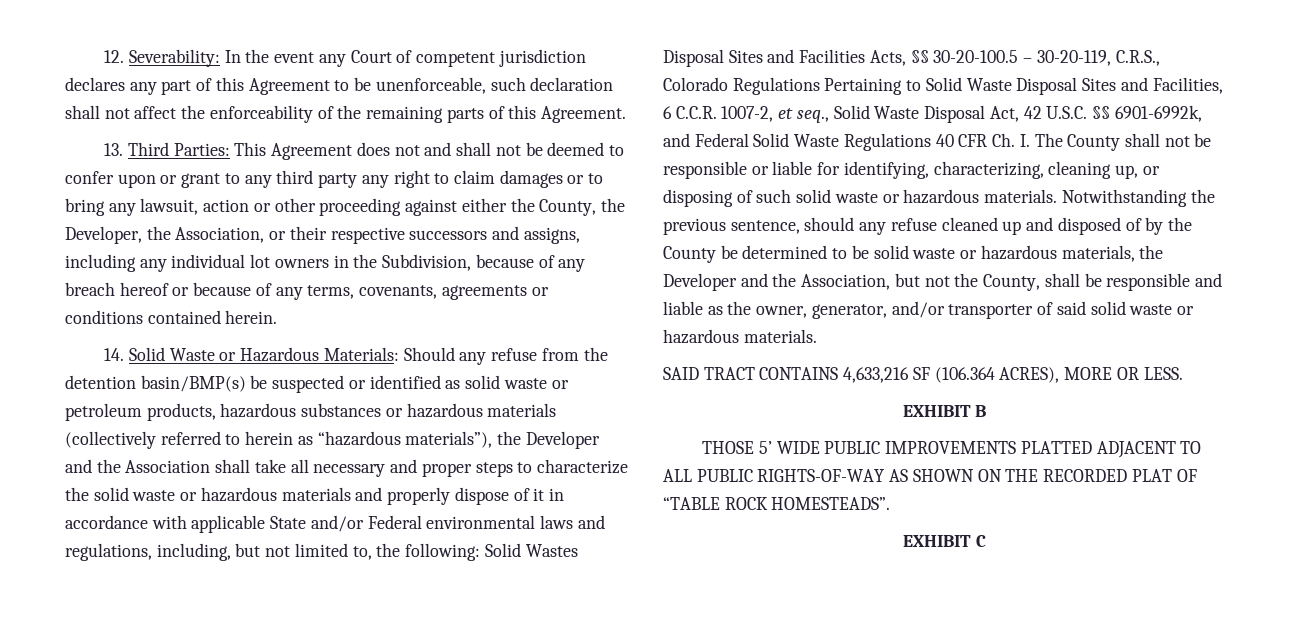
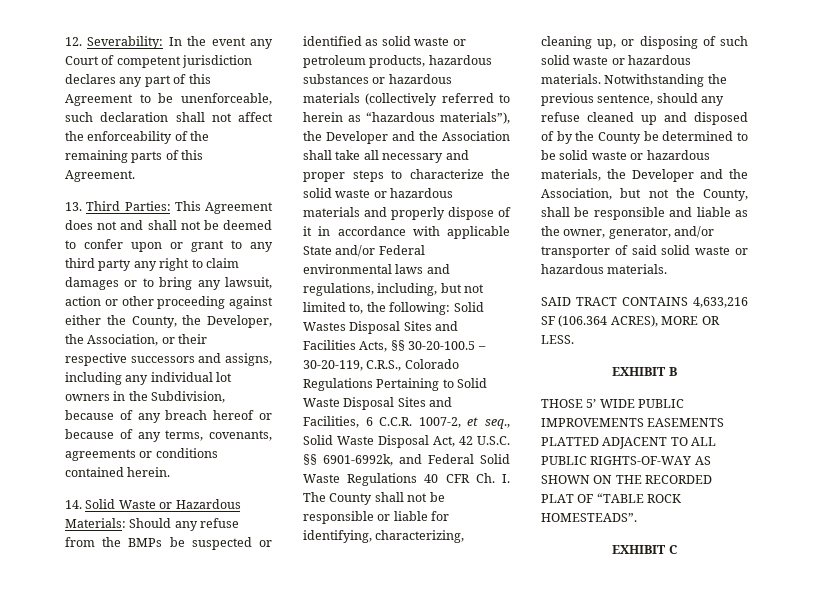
- Should any refuse from the detention basin/BMP(s) be suspected or identified as solid waste or petroleum products, hazardous substances or hazardous materials (collectively referred to herein as “hazardous materials”), the Developer and the Association shall take all necessary and proper steps to characterize the solid waste or hazardous materials and properly dispose of it in accordance with applicable State and/or Federal environmental laws and regulations, including, but not limited to, the following:
+ Should any refuse from the BMPs be suspected or identified as solid waste or petroleum products, hazardous substances or hazardous materials (collectively referred to herein as “hazardous materials”), the Developer and the Association shall take all necessary and proper steps to characterize the solid waste or hazardous materials and properly dispose of it in accordance with applicable State and/or Federal environmental laws and regulations, including, but not limited to, the following:
- THOSE 5’ WIDE PUBLIC IMPROVEMENTS PLATTED ADJACENT TO ALL PUBLIC RIGHTS-OF-WAY AS SHOWN ON THE RECORDED PLAT OF “TABLE ROCK HOMESTEADS”.
+ THOSE 5’ WIDE PUBLIC IMPROVEMENTS EASEMENTS PLATTED ADJACENT TO ALL PUBLIC RIGHTS-OF-WAY AS SHOWN ON THE RECORDED PLAT OF “TABLE ROCK HOMESTEADS”.

